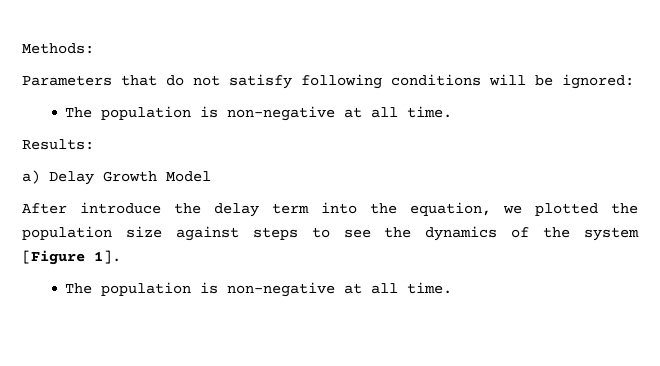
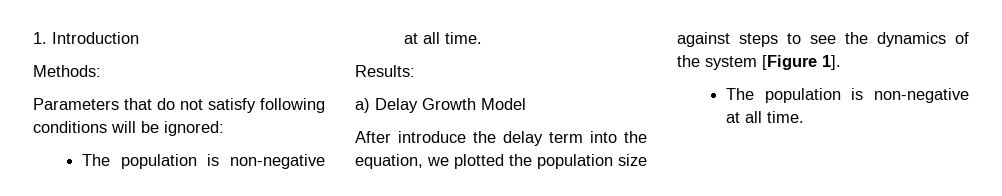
+ 1. Introduction

